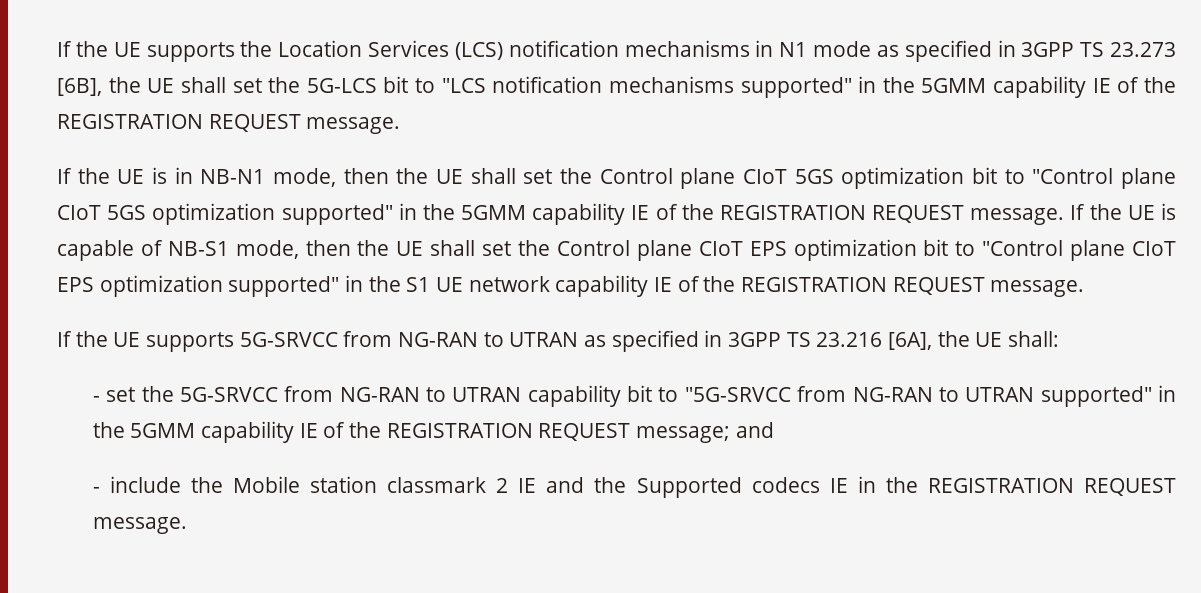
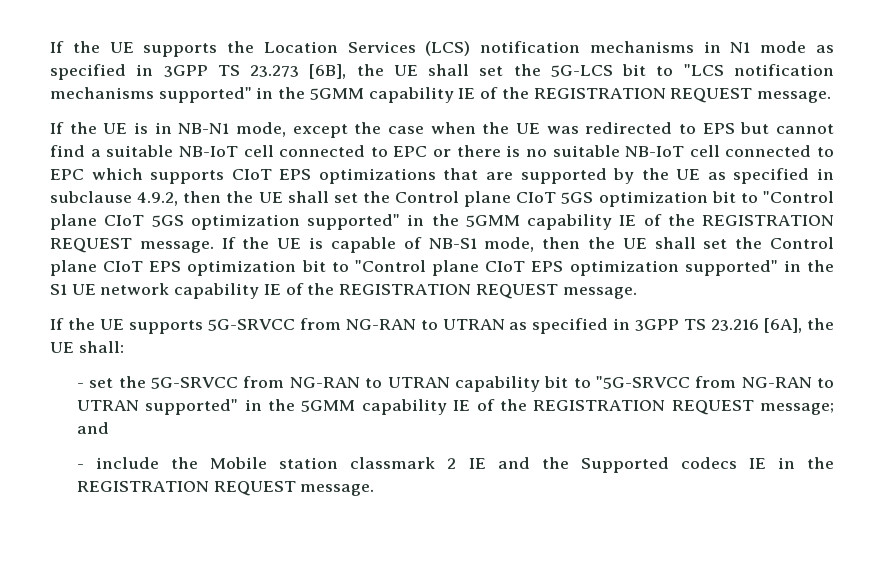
- If the UE is in NB-N1 mode, then the UE shall set the Control plane CIoT 5GS optimization bit to "Control plane CIoT 5GS optimization supported" in the 5GMM capability IE of the REGISTRATION REQUEST message.
+ If the UE is in NB-N1 mode, except the case when the UE was redirected to EPS but cannot find a suitable NB-IoT cell connected to EPC or there is no suitable NB-IoT cell connected to EPC which supports CIoT EPS optimizations that are supported by the UE as specified in subclause 4.9.2, then the UE shall set the Control plane CIoT 5GS optimization bit to "Control plane CIoT 5GS optimization supported" in the 5GMM capability IE of the REGISTRATION REQUEST message.

